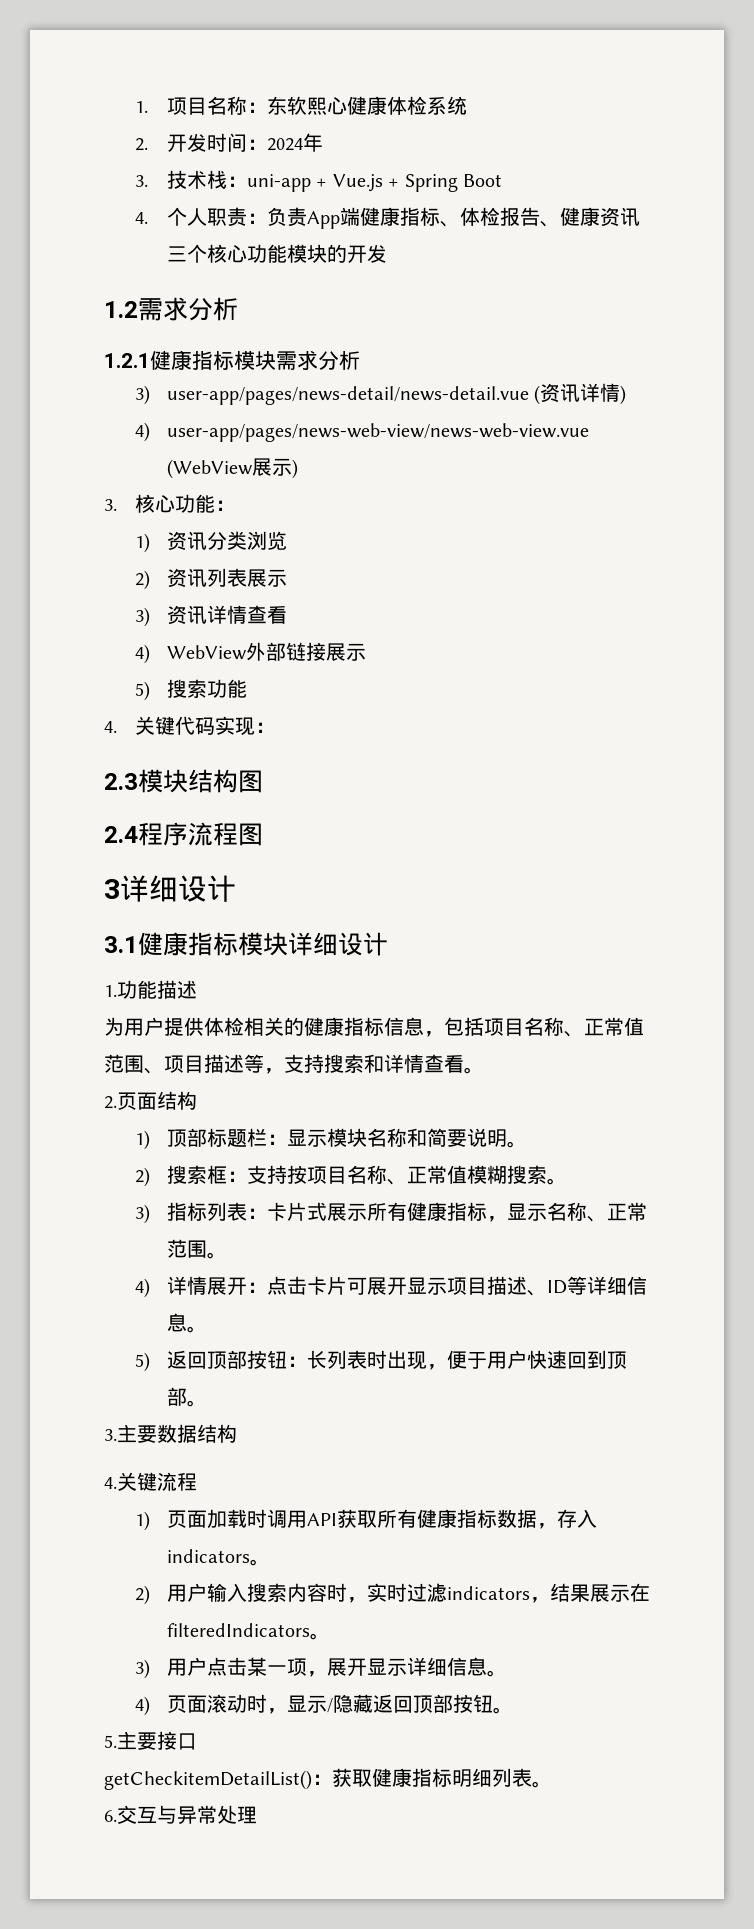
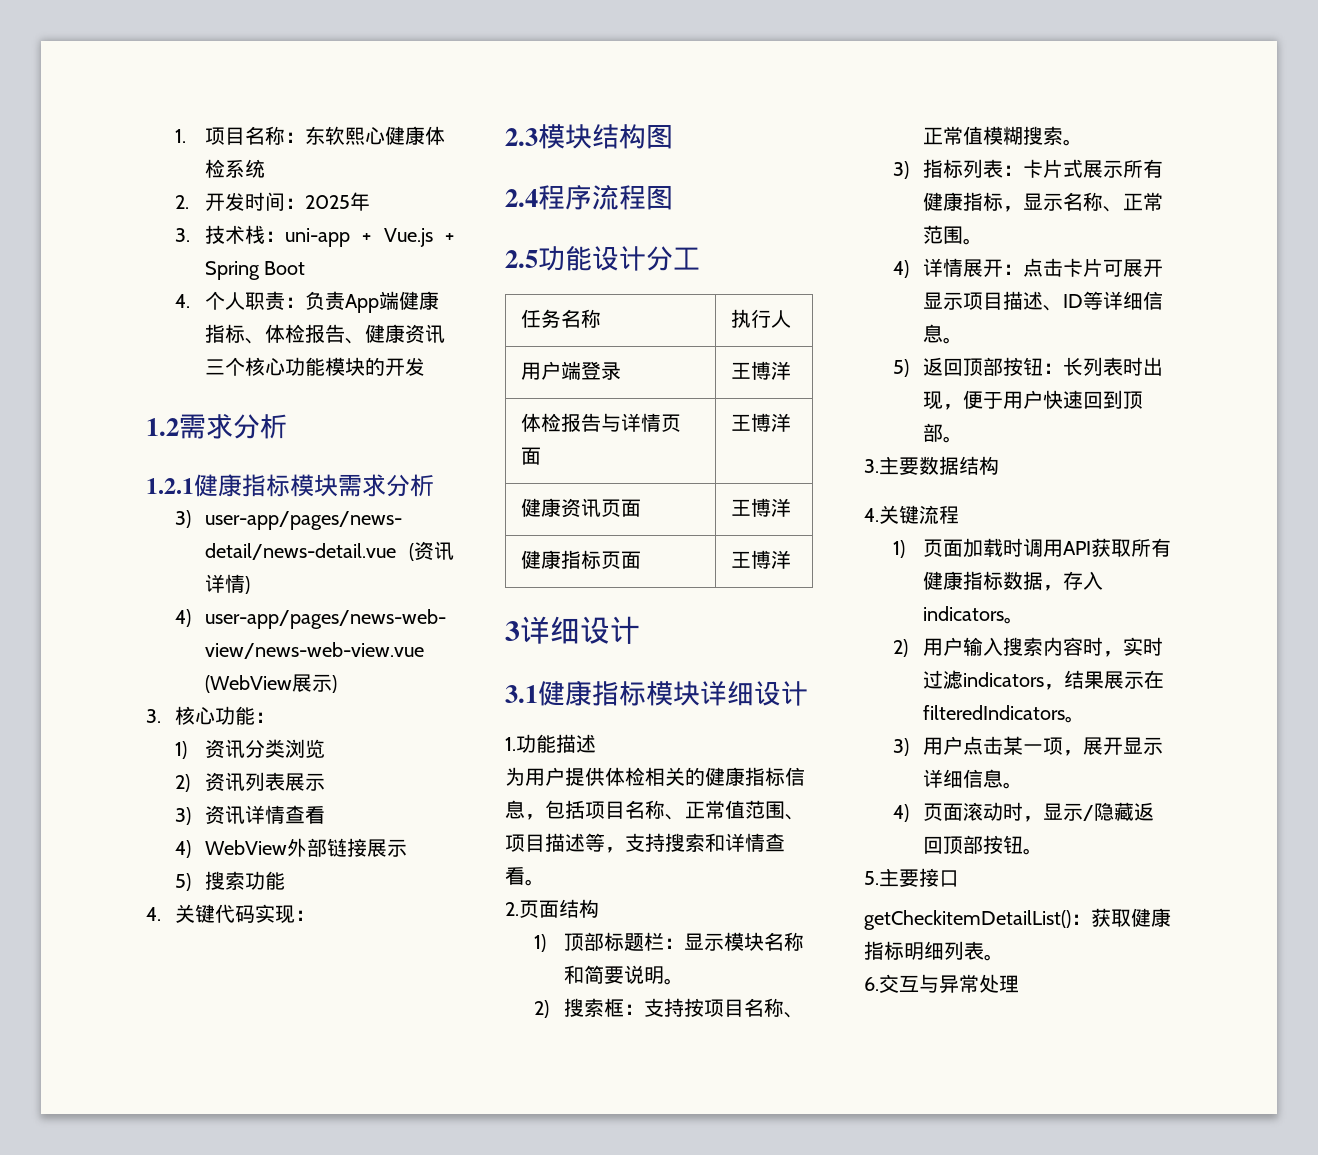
- 2.开发时间：2024年
+ 2.开发时间：2025年
+ 2.5功能设计分工
+ 任务名称 | 执行人
+ 用户端登录 | 王博洋
+ 体检报告与详情页面 | 王博洋
+ 健康资讯页面 | 王博洋
+ 健康指标页面 | 王博洋

